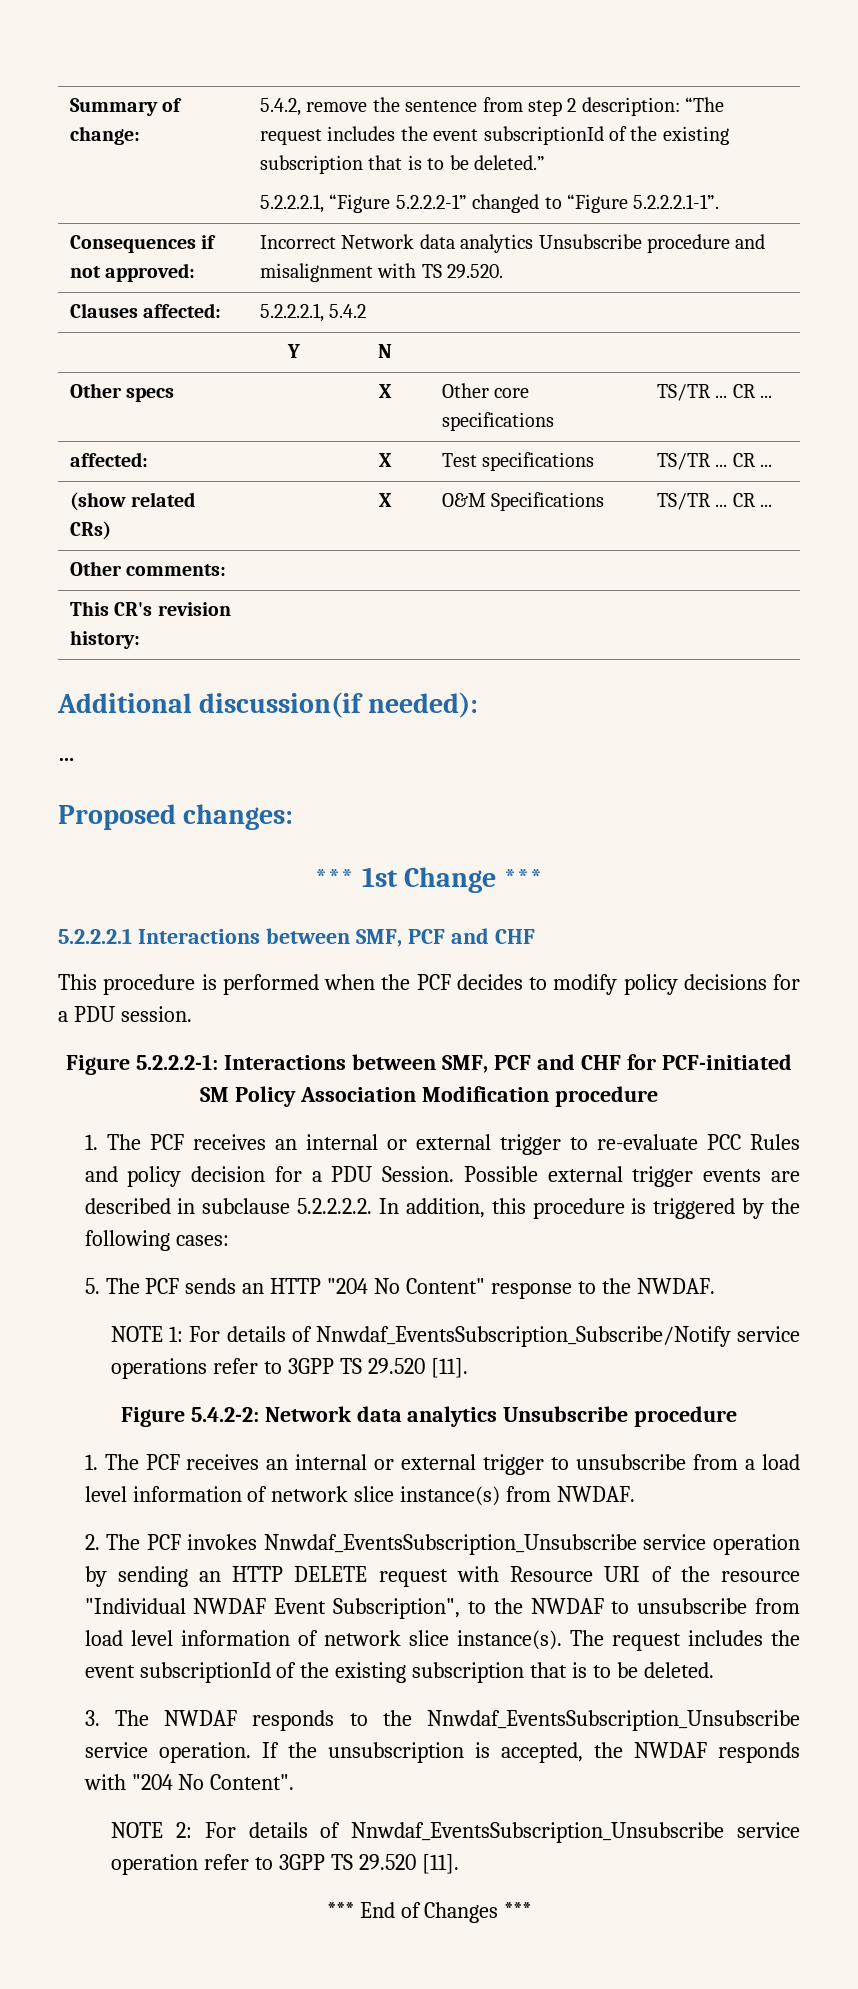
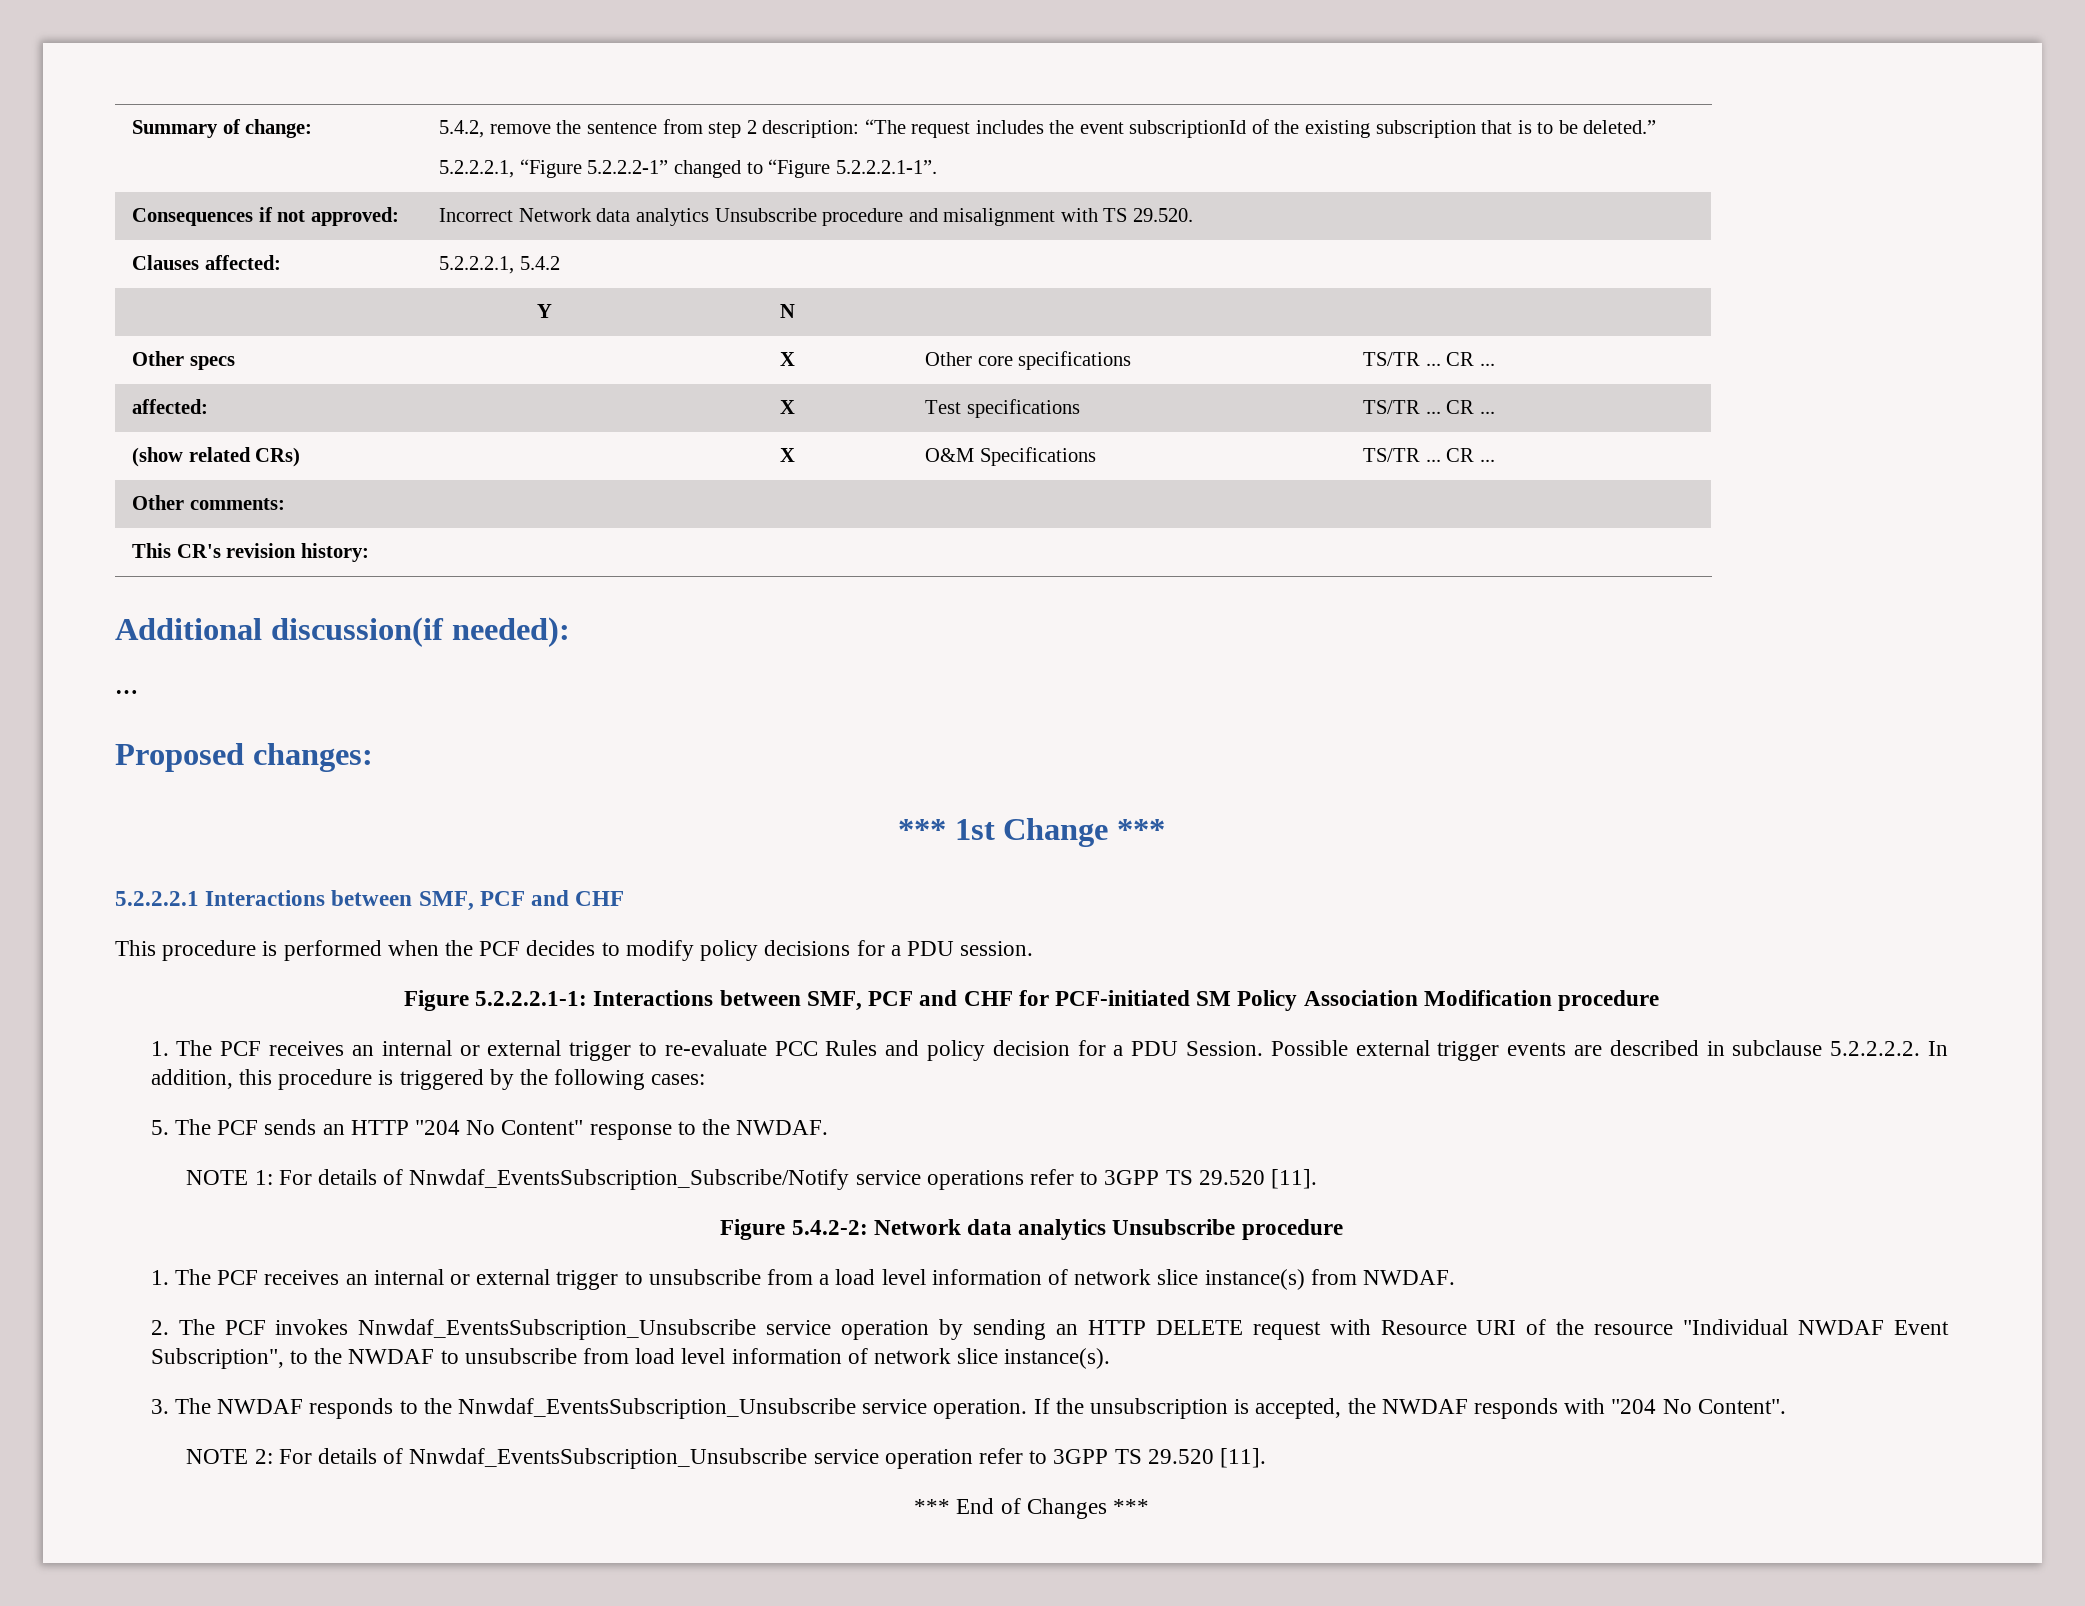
- Figure 5.2.2.2-1: Interactions between SMF, PCF and CHF for PCF-initiated SM Policy Association Modification procedure
+ Figure 5.2.2.2.1-1: Interactions between SMF, PCF and CHF for PCF-initiated SM Policy Association Modification procedure
- The request includes the event subscriptionId of the existing subscription that is to be deleted.

